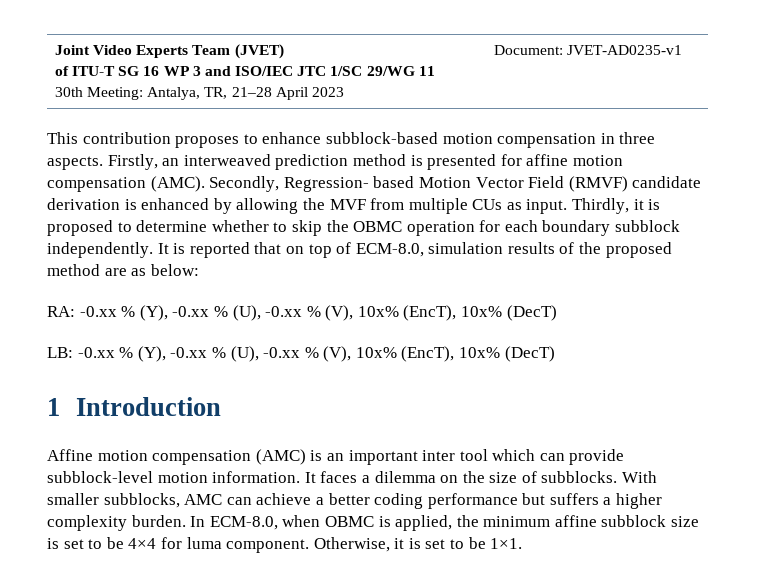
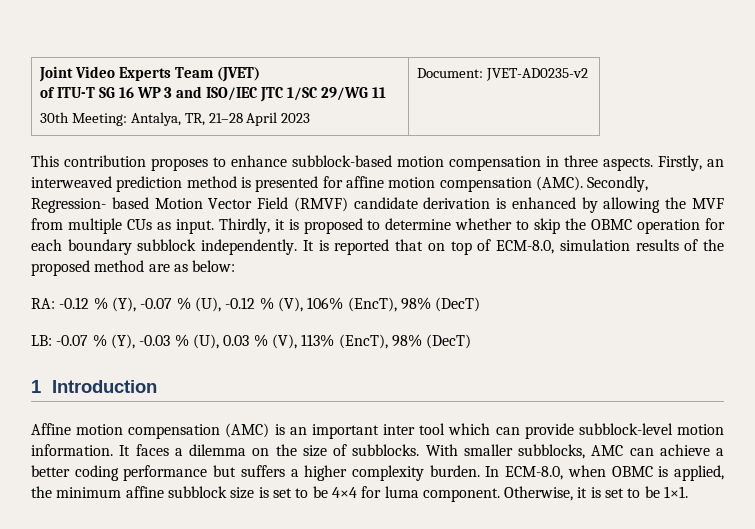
  Joint Video Experts Team (JVET)
  of ITU-T SG 16 WP 3 and ISO/IEC JTC 1/SC 29/WG 11
- 30th Meeting: Antalya, TR, 21–28 April 2023 | Document: JVET-AD0235-v1
+ 30th Meeting: Antalya, TR, 21–28 April 2023 | Document: JVET-AD0235-v2
- RA: -0.xx % (Y), -0.xx % (U), -0.xx % (V), 10x% (EncT), 10x% (DecT)
+ RA: -0.12 % (Y), -0.07 % (U), -0.12 % (V), 106% (EncT), 98% (DecT)
- LB: -0.xx % (Y), -0.xx % (U), -0.xx % (V), 10x% (EncT), 10x% (DecT)
+ LB: -0.07 % (Y), -0.03 % (U), 0.03 % (V), 113% (EncT), 98% (DecT)

